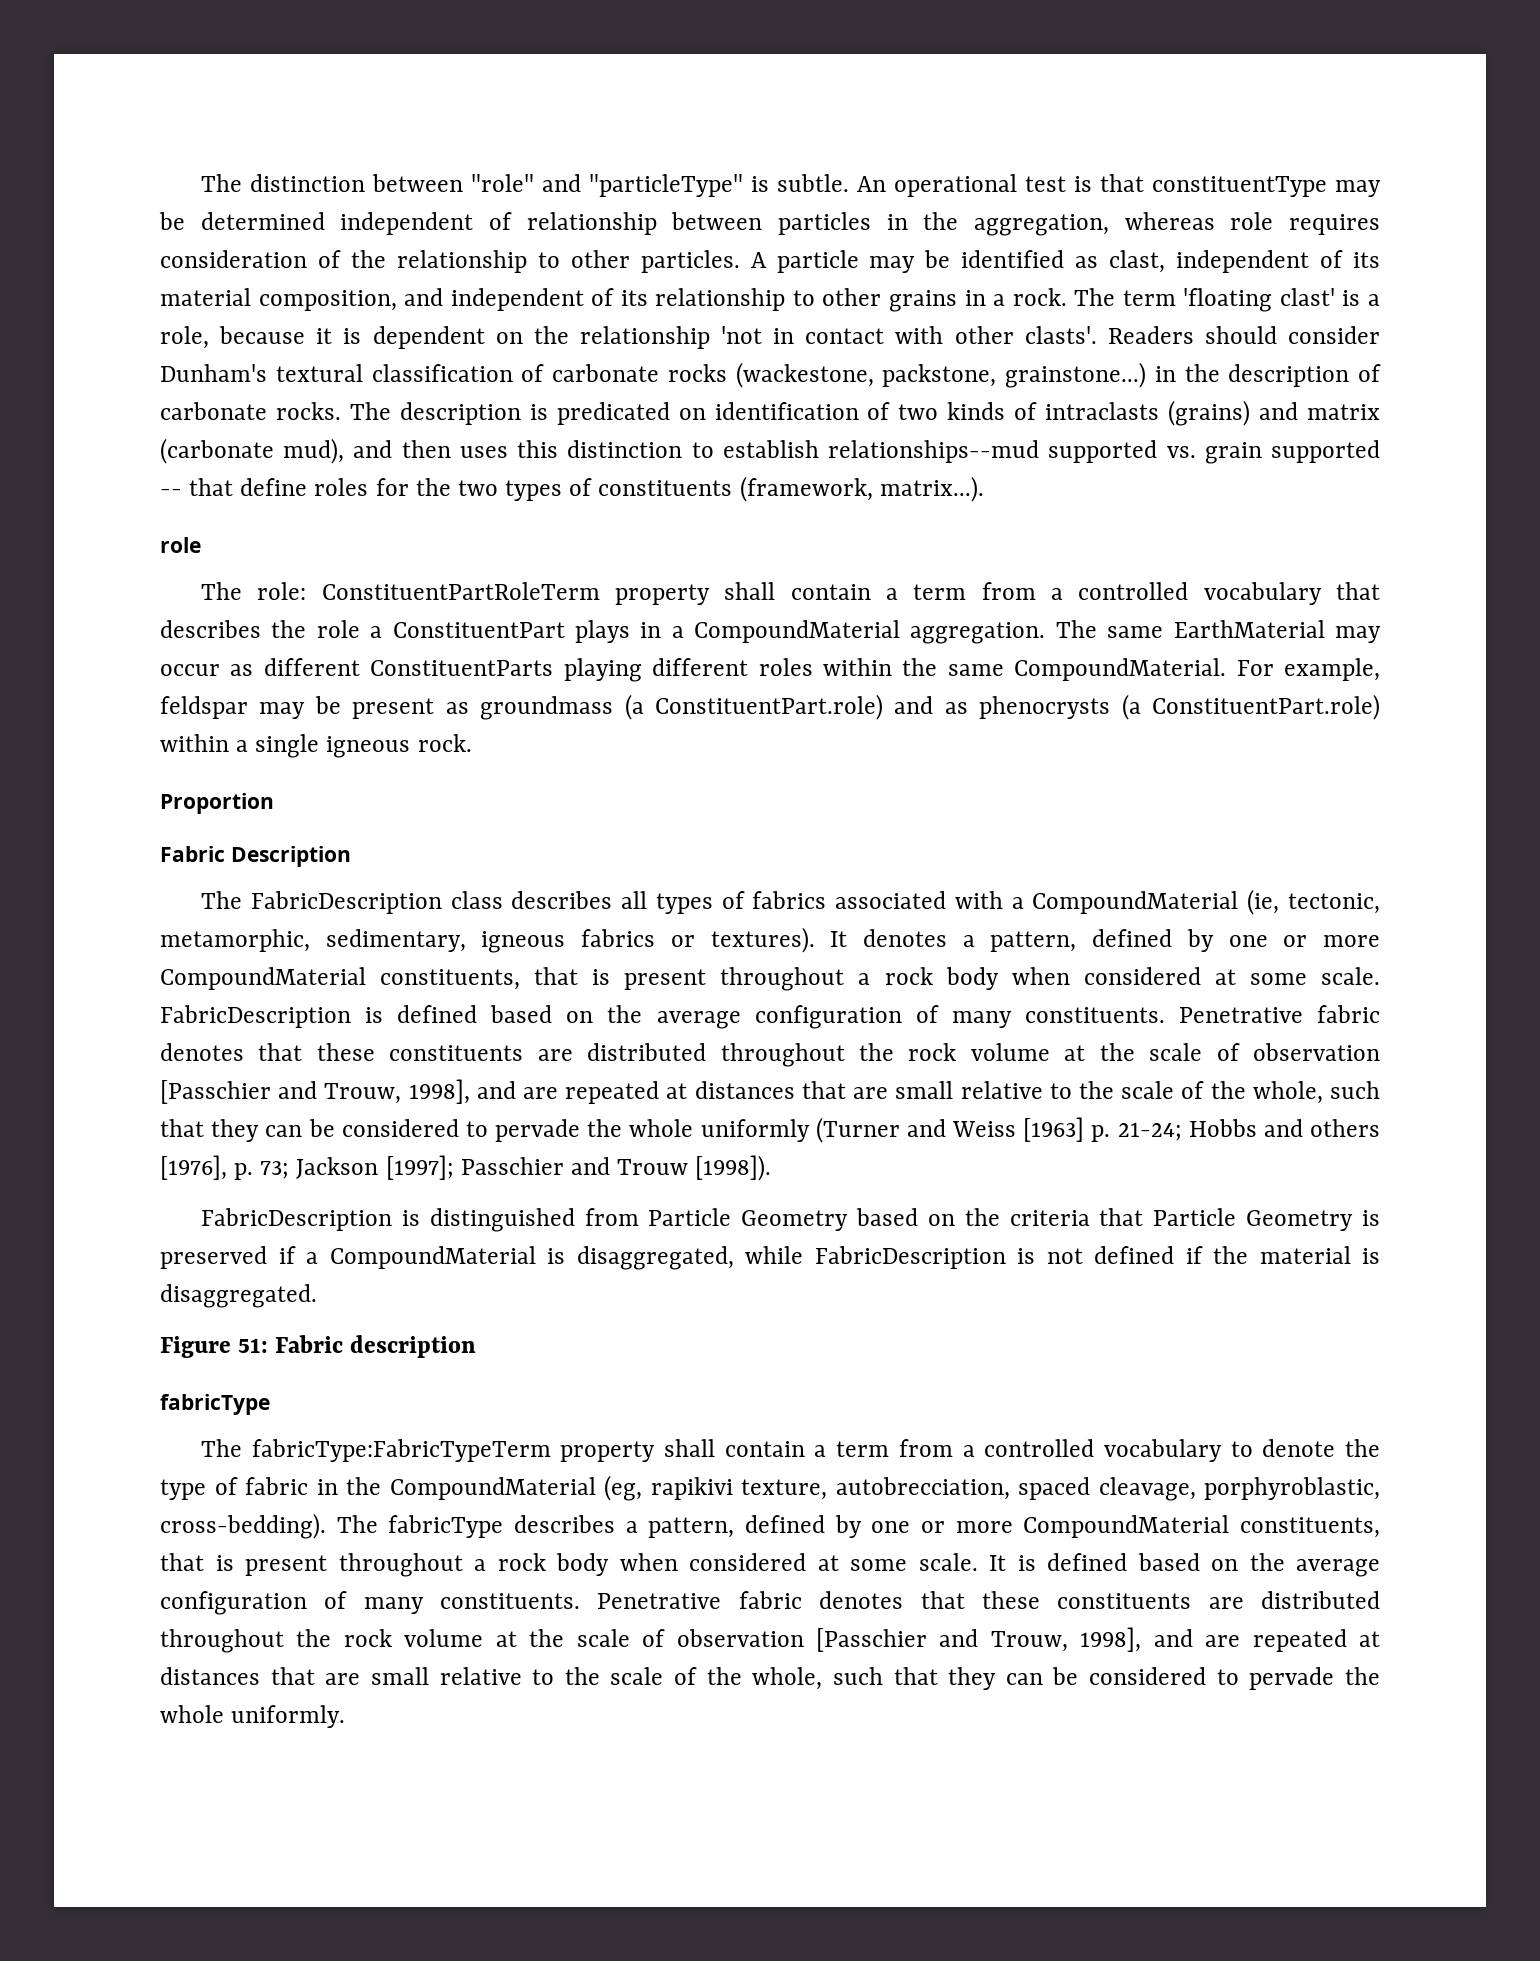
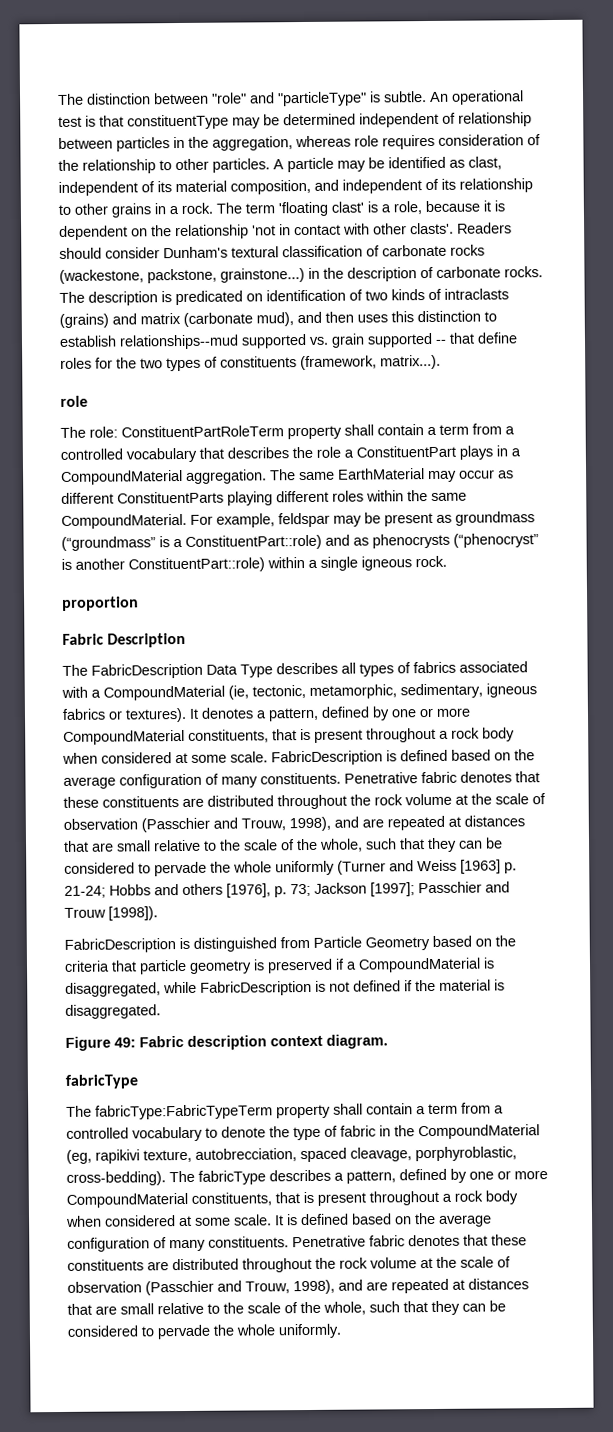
- For example, feldspar may be present as groundmass (a ConstituentPart.role) and as phenocrysts (a ConstituentPart.role) within a single igneous rock.
+ For example, feldspar may be present as groundmass (“groundmass” is a ConstituentPart::role) and as phenocrysts (“phenocryst” is another ConstituentPart::role) within a single igneous rock.
- Proportion
+ proportion
- The FabricDescription class describes all types of fabrics associated with a CompoundMaterial (ie, tectonic, metamorphic, sedimentary, igneous fabrics or textures).
+ The FabricDescription Data Type describes all types of fabrics associated with a CompoundMaterial (ie, tectonic, metamorphic, sedimentary, igneous fabrics or textures).
- Penetrative fabric denotes that these constituents are distributed throughout the rock volume at the scale of observation [Passchier and Trouw, 1998], and are repeated at distances that are small relative to the scale of the whole, such that they can be considered to pervade the whole uniformly (Turner and Weiss [1963] p. 21-24;
+ Penetrative fabric denotes that these constituents are distributed throughout the rock volume at the scale of observation (Passchier and Trouw, 1998), and are repeated at distances that are small relative to the scale of the whole, such that they can be considered to pervade the whole uniformly (Turner and Weiss [1963] p. 21-24;
- FabricDescription is distinguished from Particle Geometry based on the criteria that Particle Geometry is preserved if a CompoundMaterial is disaggregated, while FabricDescription is not defined if the material is disaggregated.
+ FabricDescription is distinguished from Particle Geometry based on the criteria that particle geometry is preserved if a CompoundMaterial is disaggregated, while FabricDescription is not defined if the material is disaggregated.
- Figure 51: Fabric description
+ Figure 49: Fabric description context diagram.
- Penetrative fabric denotes that these constituents are distributed throughout the rock volume at the scale of observation [Passchier and Trouw, 1998], and are repeated at distances that are small relative to the scale of the whole, such that they can be considered to pervade the whole uniformly.
+ Penetrative fabric denotes that these constituents are distributed throughout the rock volume at the scale of observation (Passchier and Trouw, 1998), and are repeated at distances that are small relative to the scale of the whole, such that they can be considered to pervade the whole uniformly.

